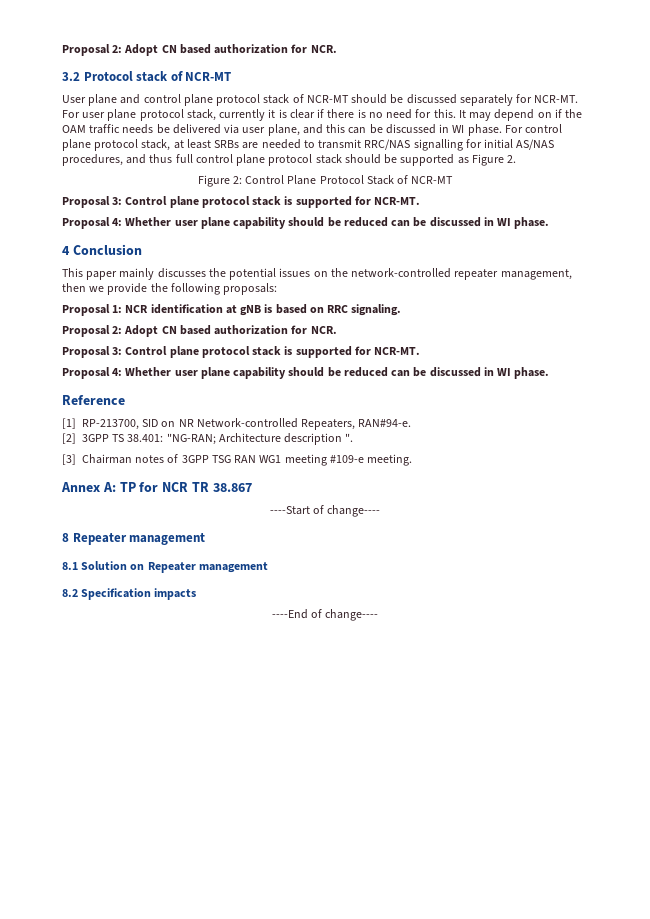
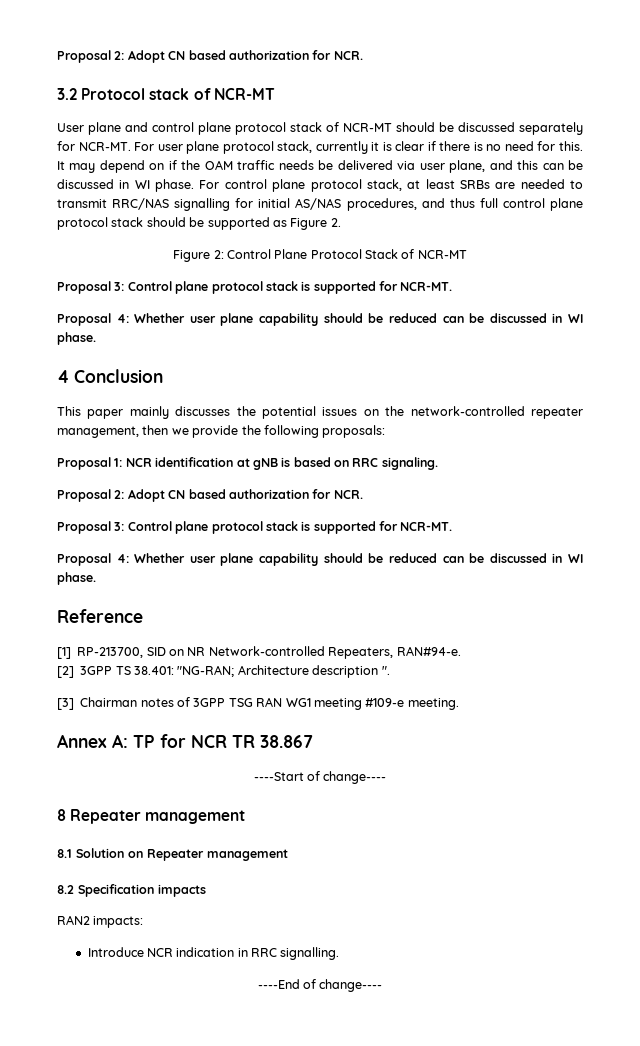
+ RAN2 impacts:
+ Introduce NCR indication in RRC signalling.

